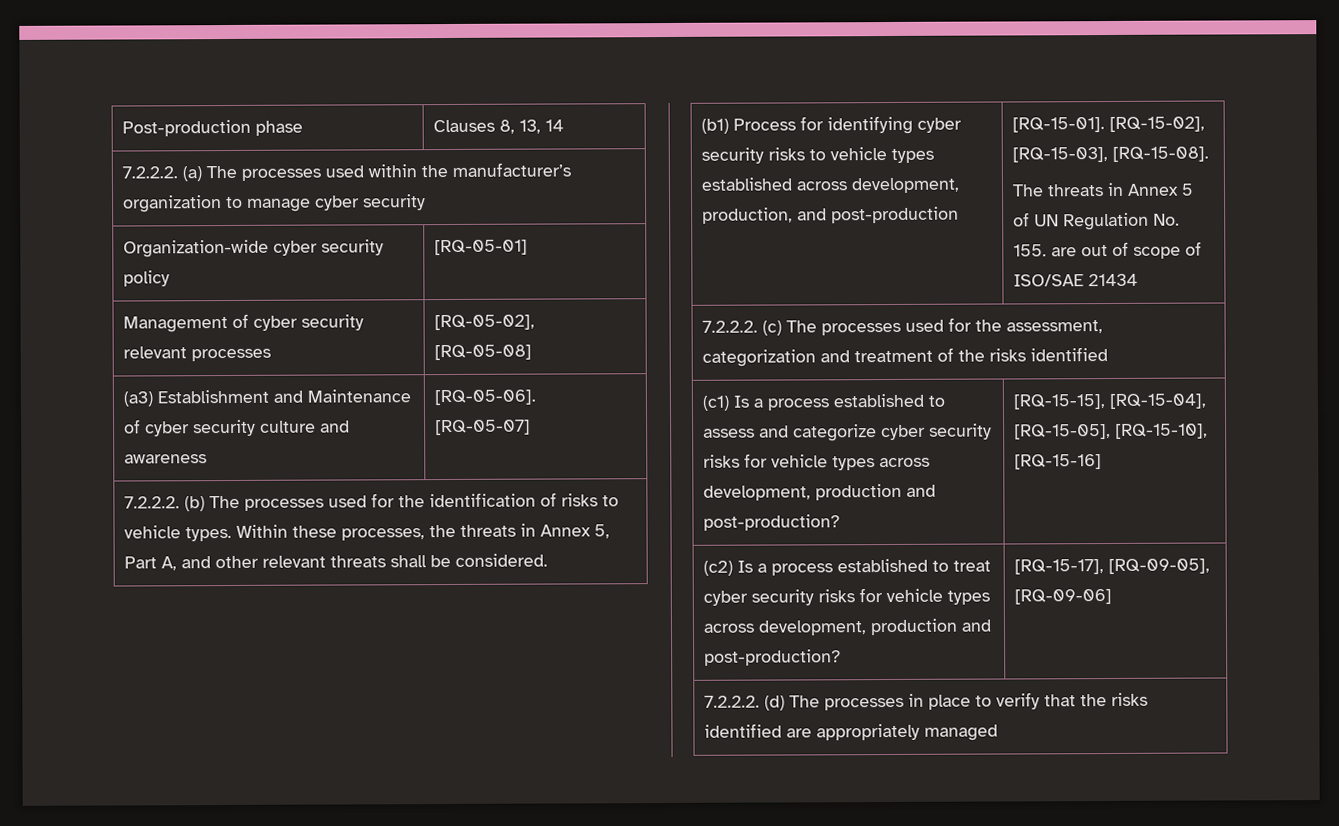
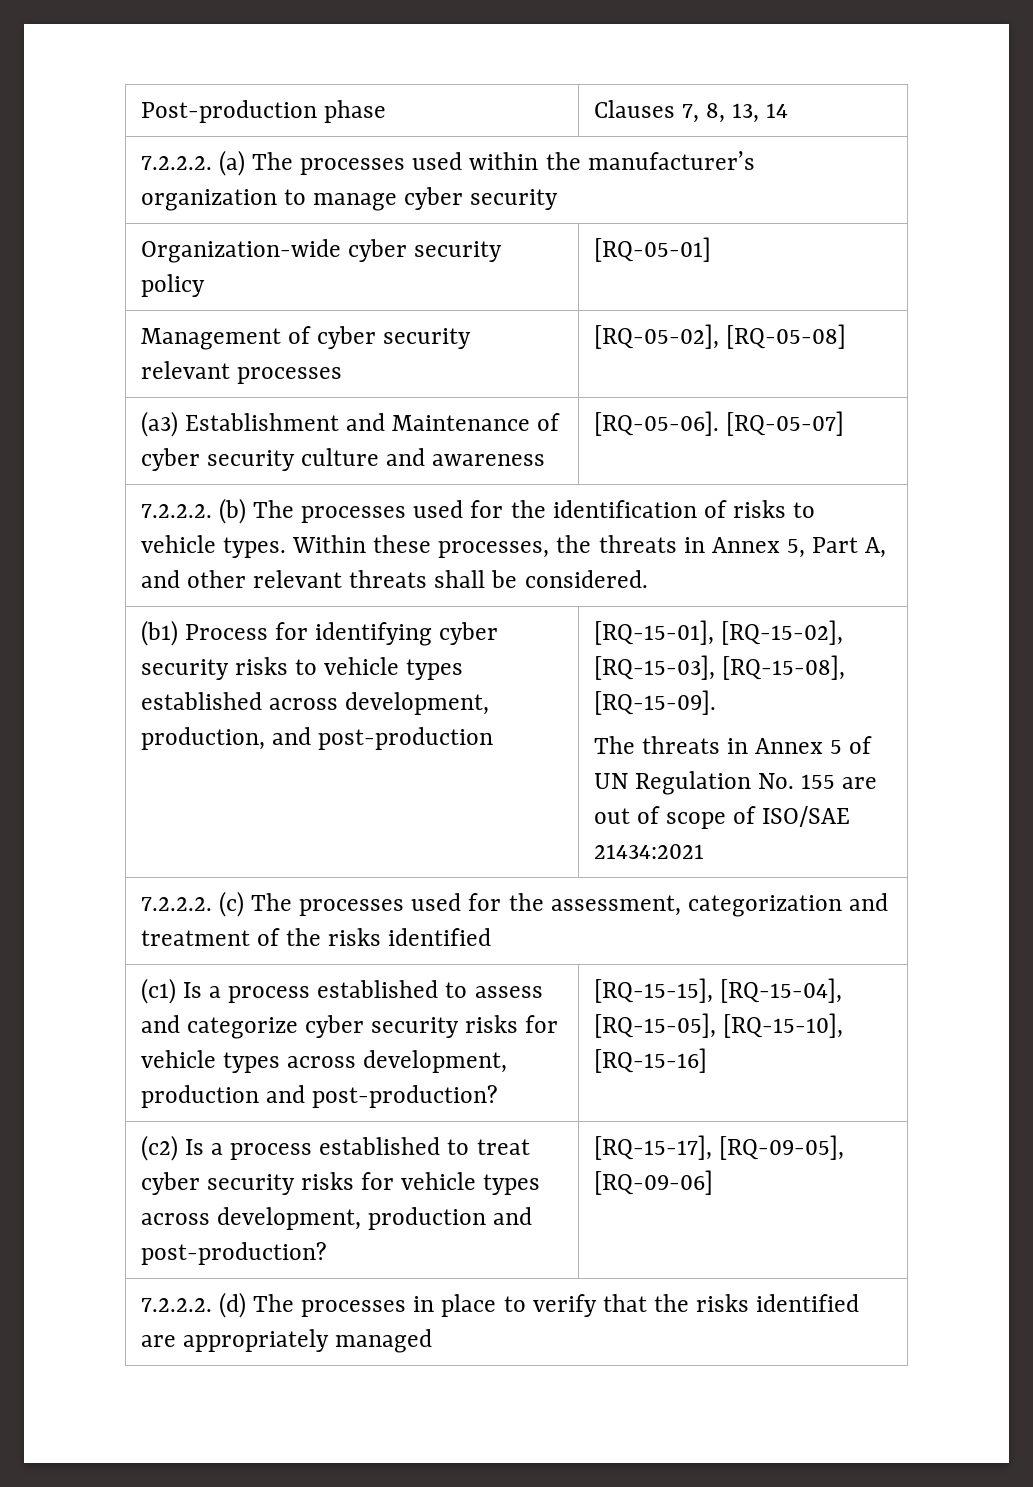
- Post-production phase | Clauses 8, 13, 14
+ Post-production phase | Clauses 7, 8, 13, 14
- (b1) Process for identifying cyber security risks to vehicle types established across development, production, and post-production | [RQ-15-01]. [RQ-15-02], [RQ-15-03], [RQ-15-08].
- The threats in Annex 5 of UN Regulation No. 155. are out of scope of ISO/SAE 21434
+ (b1) Process for identifying cyber security risks to vehicle types established across development, production, and post-production | [RQ-15-01], [RQ-15-02], [RQ-15-03], [RQ-15-08], [RQ-15-09].
+ The threats in Annex 5 of UN Regulation No. 155 are out of scope of ISO/SAE 21434:2021

